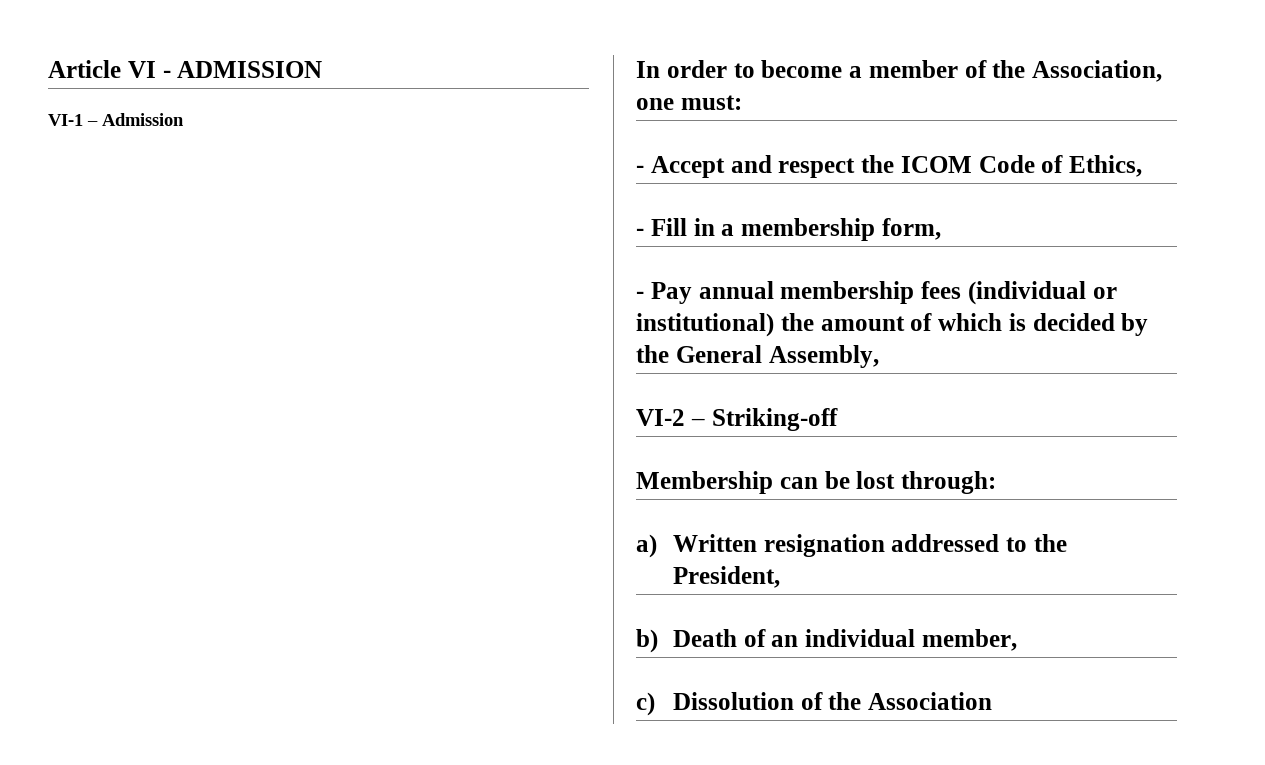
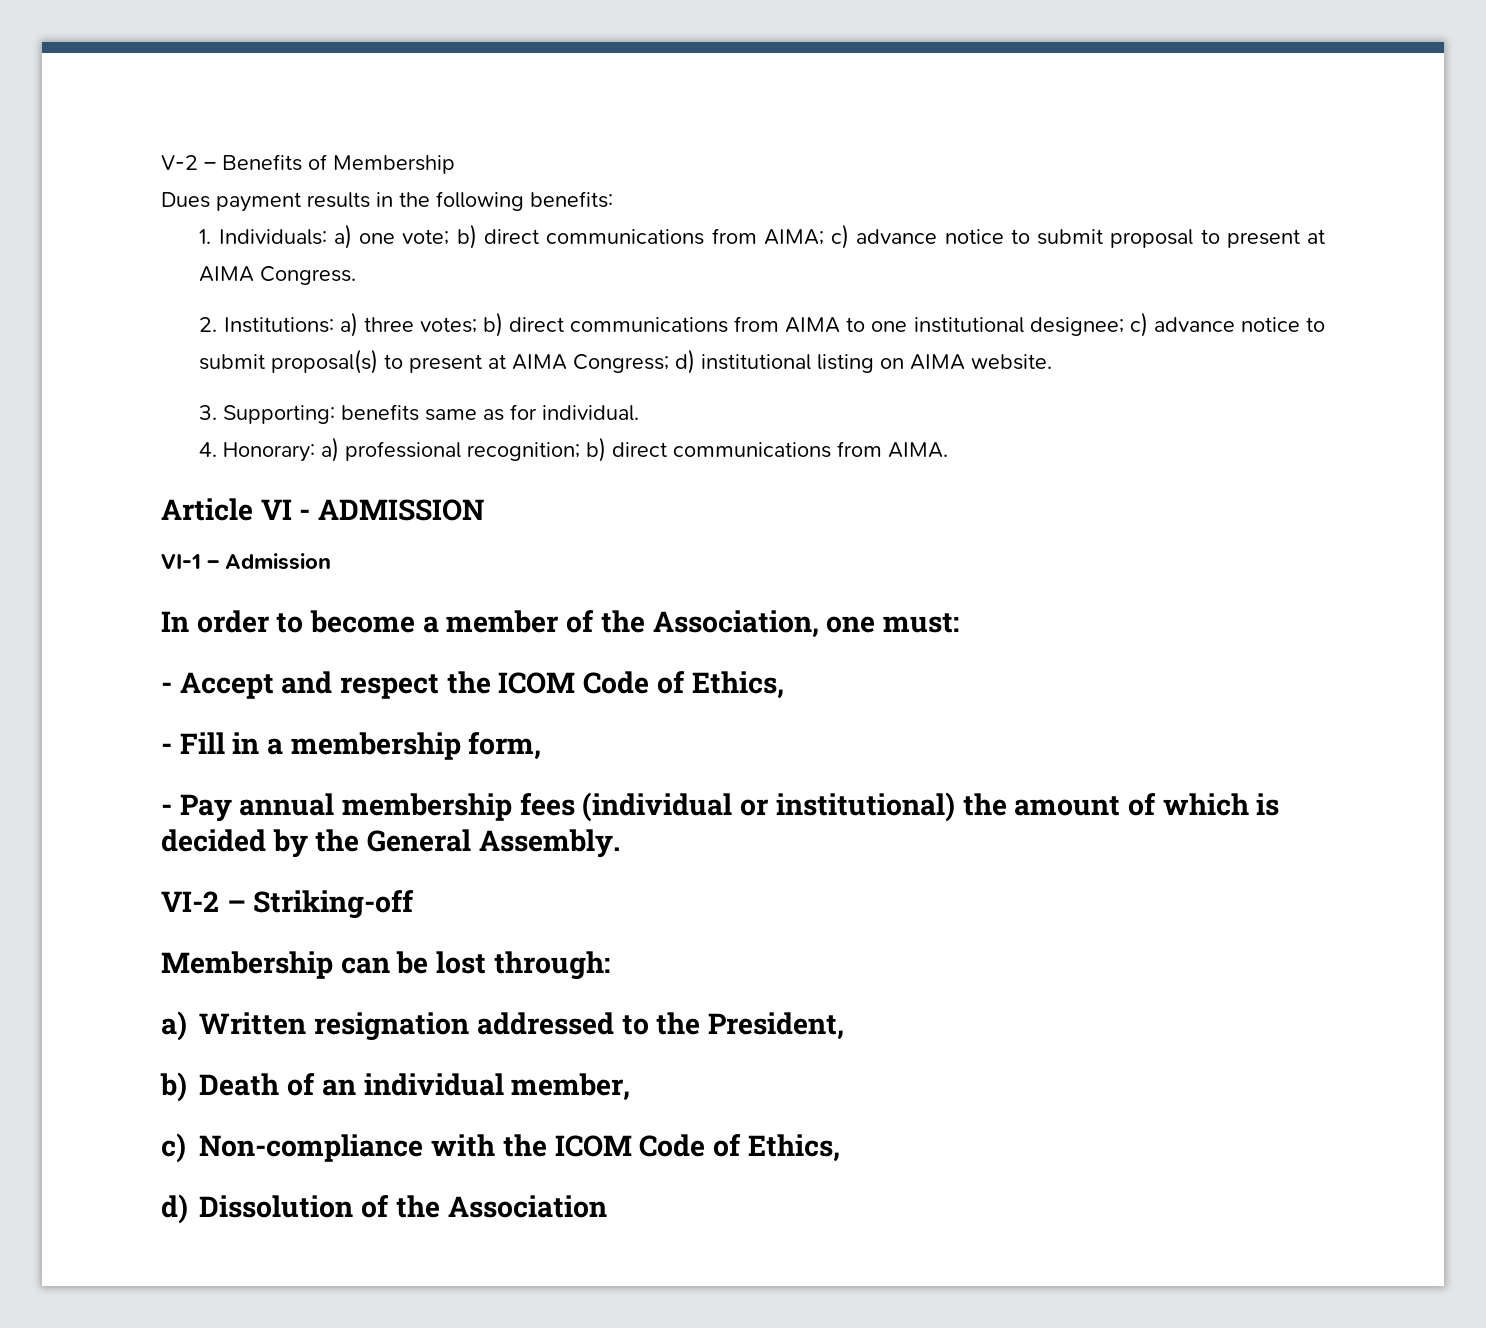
+ V-2 – Benefits of Membership
+ Dues payment results in the following benefits:
+ 1. Individuals: a) one vote; b) direct communications from AIMA; c) advance notice to submit proposal to present at AIMA Congress.
+ 2. Institutions: a) three votes; b) direct communications from AIMA to one institutional designee; c) advance notice to submit proposal(s) to present at AIMA Congress; d) institutional listing on AIMA website.
+ 3. Supporting: benefits same as for individual.
+ 4. Honorary: a) professional recognition; b) direct communications from AIMA.
- - Pay annual membership fees (individual or institutional) the amount of which is decided by the General Assembly,
+ - Pay annual membership fees (individual or institutional) the amount of which is decided by the General Assembly.
- c) Dissolution of the Association
+ c) Non-compliance with the ICOM Code of Ethics,
+ d) Dissolution of the Association

